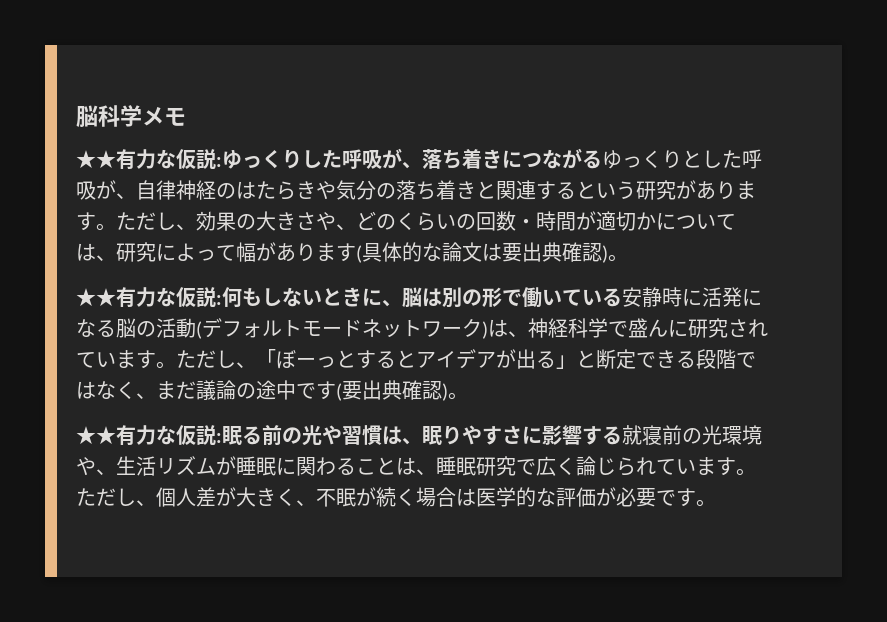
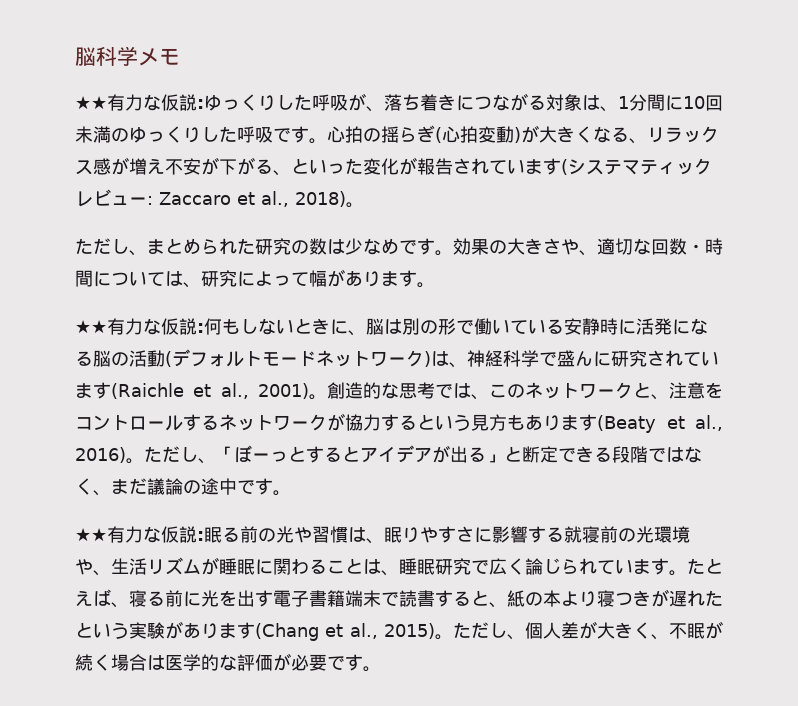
- ★★有力な仮説:ゆっくりした呼吸が、落ち着きにつながるゆっくりとした呼吸が、自律神経のはたらきや気分の落ち着きと関連するという研究があります。ただし、効果の大きさや、どのくらいの回数・時間が適切かについては、研究によって幅があります(具体的な論文は要出典確認)。
+ ★★有力な仮説:ゆっくりした呼吸が、落ち着きにつながる対象は、1分間に10回未満のゆっくりした呼吸です。心拍の揺らぎ(心拍変動)が大きくなる、リラックス感が増え不安が下がる、といった変化が報告されています(システマティックレビュー: Zaccaro et al., 2018)。
+ ただし、まとめられた研究の数は少なめです。効果の大きさや、適切な回数・時間については、研究によって幅があります。
- ★★有力な仮説:何もしないときに、脳は別の形で働いている安静時に活発になる脳の活動(デフォルトモードネットワーク)は、神経科学で盛んに研究されています。
+ ★★有力な仮説:何もしないときに、脳は別の形で働いている安静時に活発になる脳の活動(デフォルトモードネットワーク)は、神経科学で盛んに研究されています(Raichle et al., 2001)。創造的な思考では、このネットワークと、注意をコントロールするネットワークが協力するという見方もあります(Beaty et al., 2016)。
- ただし、「ぼーっとするとアイデアが出る」と断定できる段階ではなく、まだ議論の途中です(要出典確認)。
+ ただし、「ぼーっとするとアイデアが出る」と断定できる段階ではなく、まだ議論の途中です。
- ただし、個人差が大きく、不眠が続く場合は医学的な評価が必要です。
+ たとえば、寝る前に光を出す電子書籍端末で読書すると、紙の本より寝つきが遅れたという実験があります(Chang et al., 2015)。ただし、個人差が大きく、不眠が続く場合は医学的な評価が必要です。

